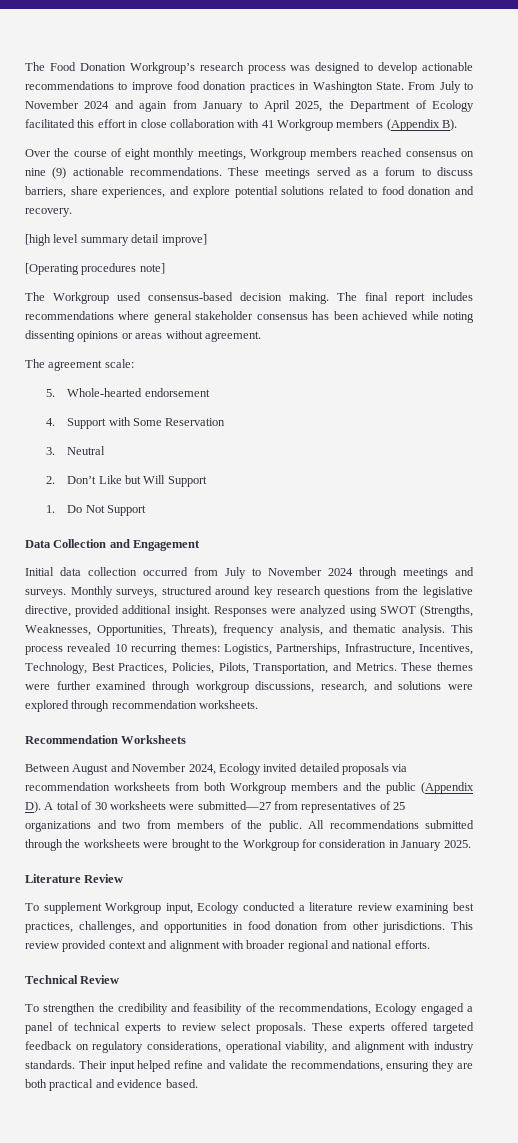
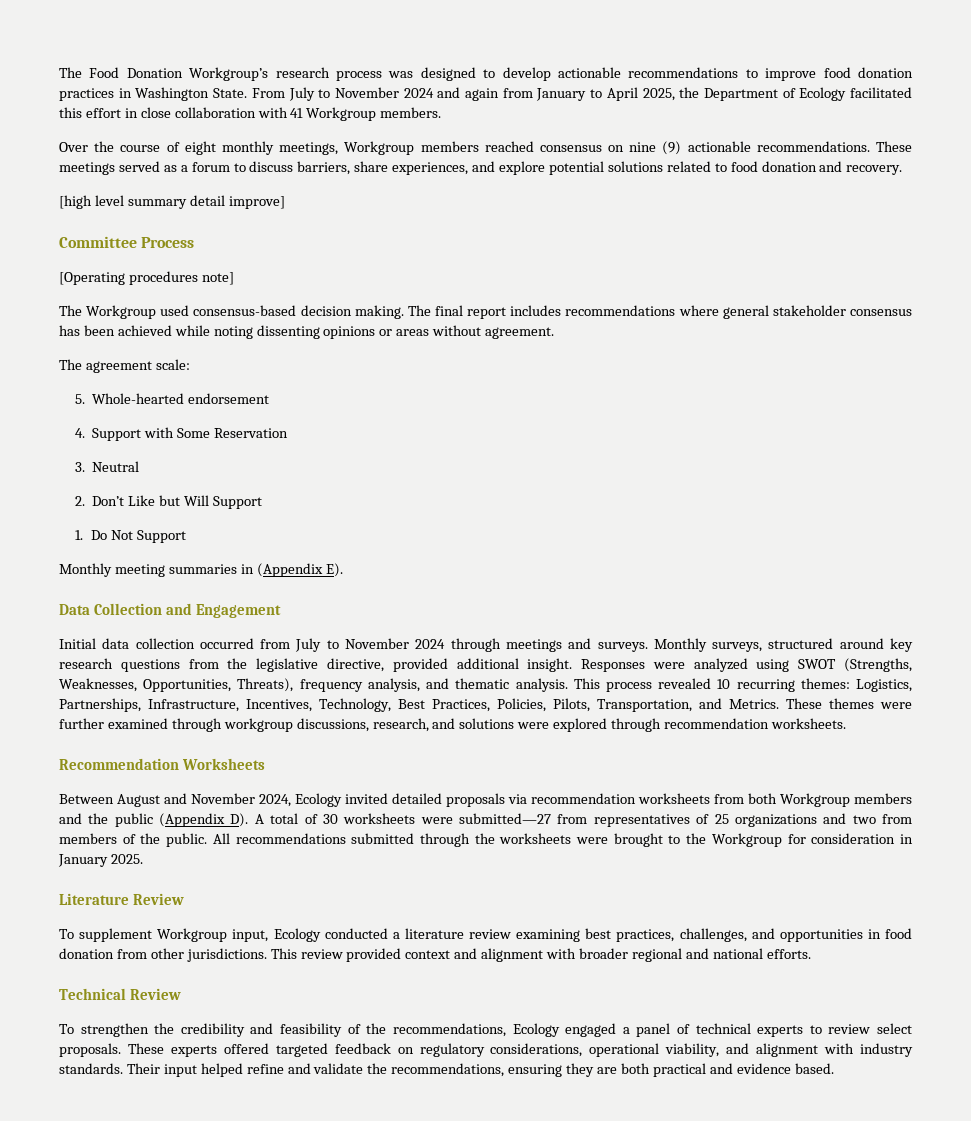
- From July to November 2024 and again from January to April 2025, the Department of Ecology facilitated this effort in close collaboration with 41 Workgroup members (Appendix B).
+ From July to November 2024 and again from January to April 2025, the Department of Ecology facilitated this effort in close collaboration with 41 Workgroup members.
+ Committee Process
+ Monthly meeting summaries in (Appendix E).

